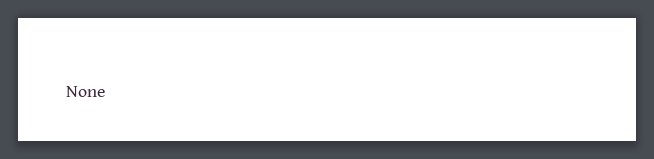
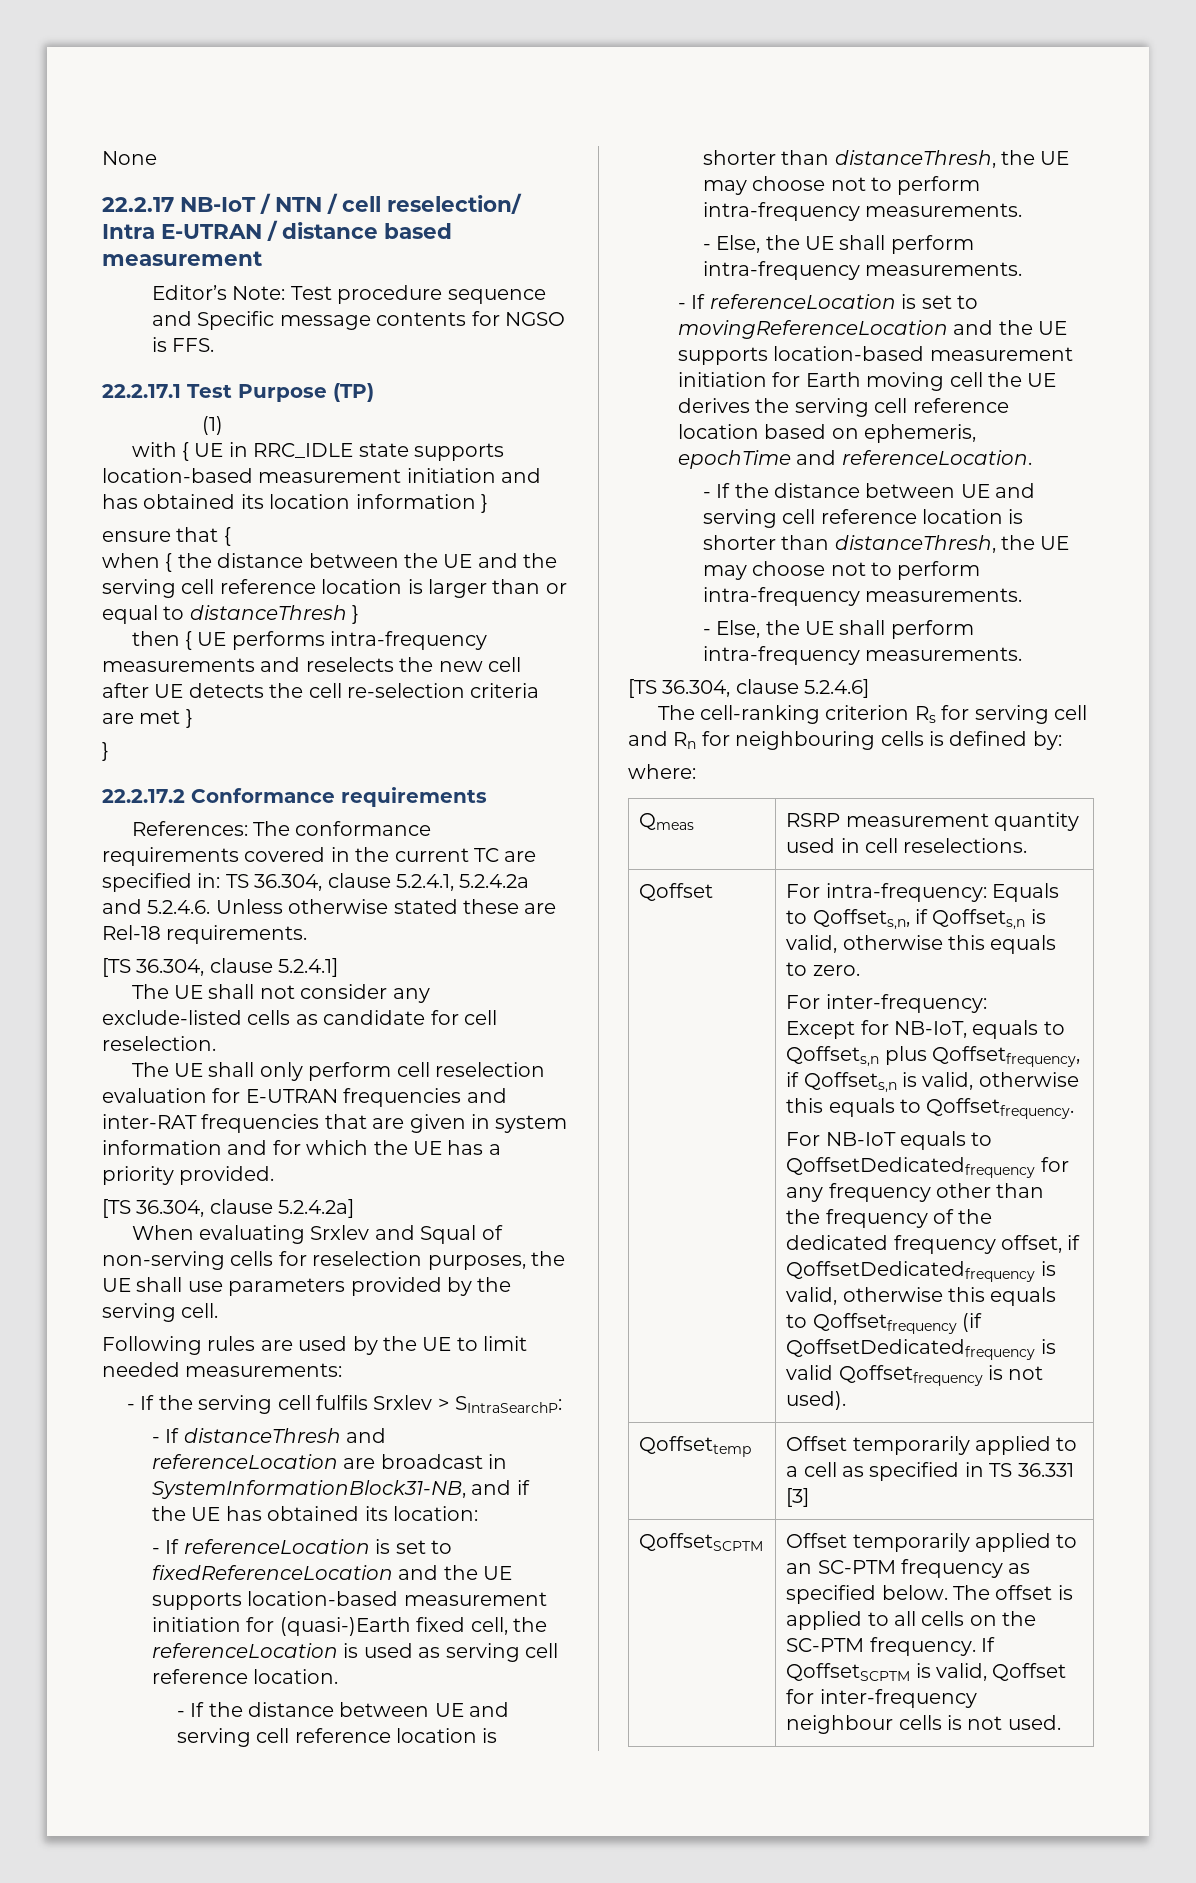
+ 22.2.17 NB-IoT / NTN / cell reselection/ Intra E-UTRAN / distance based measurement
+ Editor’s Note: Test procedure sequence and Specific message contents for NGSO is FFS.
+ 22.2.17.1 Test Purpose (TP)
+ (1)
+ with { UE in RRC_IDLE state supports location-based measurement initiation and has obtained its location information }
+ ensure that {
+ when { the distance between the UE and the serving cell reference location is larger than or equal to distanceThresh }
+ then { UE performs intra-frequency measurements and reselects the new cell after UE detects the cell re-selection criteria are met }
+ }
+ 22.2.17.2 Conformance requirements
+ References: The conformance requirements covered in the current TC are specified in: TS 36.304, clause 5.2.4.1, 5.2.4.2a and 5.2.4.6. Unless otherwise stated these are Rel-18 requirements.
+ [TS 36.304, clause 5.2.4.1]
+ The UE shall not consider any exclude-listed cells as candidate for cell reselection.
+ The UE shall only perform cell reselection evaluation for E-UTRAN frequencies and inter-RAT frequencies that are given in system information and for which the UE has a priority provided.
+ [TS 36.304, clause 5.2.4.2a]
+ When evaluating Srxlev and Squal of non-serving cells for reselection purposes, the UE shall use parameters provided by the serving cell.
+ Following rules are used by the UE to limit needed measurements:
+ - If the serving cell fulfils Srxlev > SIntraSearchP:
+ - If distanceThresh and referenceLocation are broadcast in SystemInformationBlock31-NB, and if the UE has obtained its location:
+ - If referenceLocation is set to fixedReferenceLocation and the UE supports location-based measurement initiation for (quasi-)Earth fixed cell, the referenceLocation is used as serving cell reference location.
+ - If the distance between UE and serving cell reference location is shorter than distanceThresh, the UE may choose not to perform intra-frequency measurements.
+ - Else, the UE shall perform intra-frequency measurements.
+ - If referenceLocation is set to movingReferenceLocation and the UE supports location-based measurement initiation for Earth moving cell the UE derives the serving cell reference location based on ephemeris, epochTime and referenceLocation.
+ - If the distance between UE and serving cell reference location is shorter than distanceThresh, the UE may choose not to perform intra-frequency measurements.
+ - Else, the UE shall perform intra-frequency measurements.
+ [TS 36.304, clause 5.2.4.6]
+ The cell-ranking criterion Rs for serving cell and Rn for neighbouring cells is defined by:
+ where:
+ Qmeas | RSRP measurement quantity used in cell reselections.
+ Qoffset | For intra-frequency: Equals to Qoffsets,n, if Qoffsets,n is valid, otherwise this equals to zero.
+ For inter-frequency:
+ Except for NB-IoT, equals to Qoffsets,n plus Qoffsetfrequency, if Qoffsets,n is valid, otherwise this equals to Qoffsetfrequency.
+ For NB-IoT equals to QoffsetDedicatedfrequency for any frequency other than the frequency of the dedicated frequency offset, if QoffsetDedicatedfrequency is valid, otherwise this equals to Qoffsetfrequency (if QoffsetDedicatedfrequency is valid Qoffsetfrequency is not used).
+ Qoffsettemp | Offset temporarily applied to a cell as specified in TS 36.331 [3]
+ QoffsetSCPTM | Offset temporarily applied to an SC-PTM frequency as specified below. The offset is applied to all cells on the SC-PTM frequency. If QoffsetSCPTM is valid, Qoffset for inter-frequency neighbour cells is not used.

